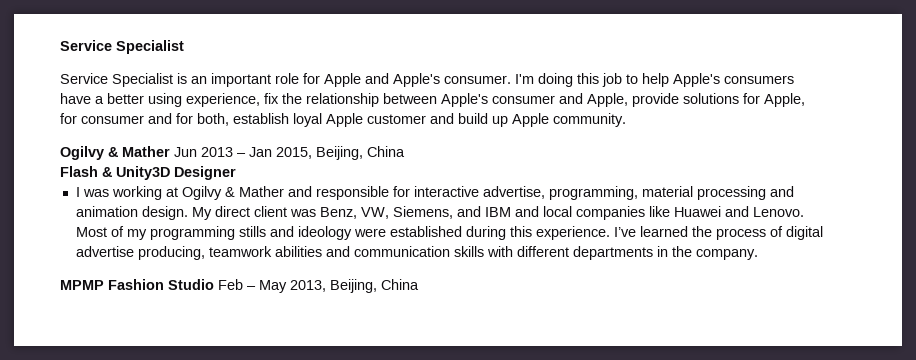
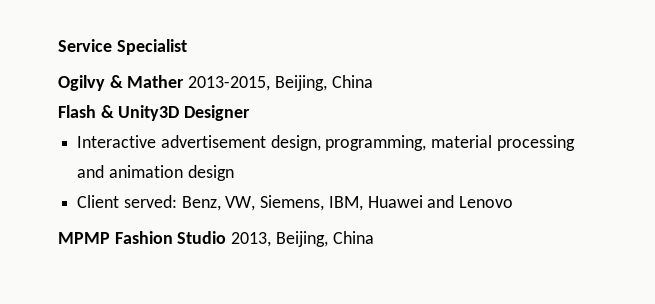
- Service Specialist is an important role for Apple and Apple's consumer. I'm doing this job to help Apple's consumers have a better using experience, fix the relationship between Apple's consumer and Apple, provide solutions for Apple, for consumer and for both, establish loyal Apple customer and build up Apple community.
- Ogilvy & Mather Jun 2013 – Jan 2015, Beijing, China
+ Ogilvy & Mather 2013-2015, Beijing, China
- I was working at Ogilvy & Mather and responsible for interactive advertise, programming, material processing and animation design. My direct client was Benz, VW, Siemens, and IBM and local companies like Huawei and Lenovo. Most of my programming stills and ideology were established during this experience. I’ve learned the process of digital advertise producing, teamwork abilities and communication skills with different departments in the company.
+ Interactive advertisement design, programming, material processing and animation design
+ Client served: Benz, VW, Siemens, IBM, Huawei and Lenovo
- MPMP Fashion Studio Feb – May 2013, Beijing, China
+ MPMP Fashion Studio 2013, Beijing, China

